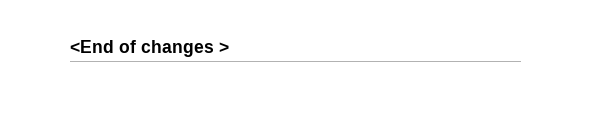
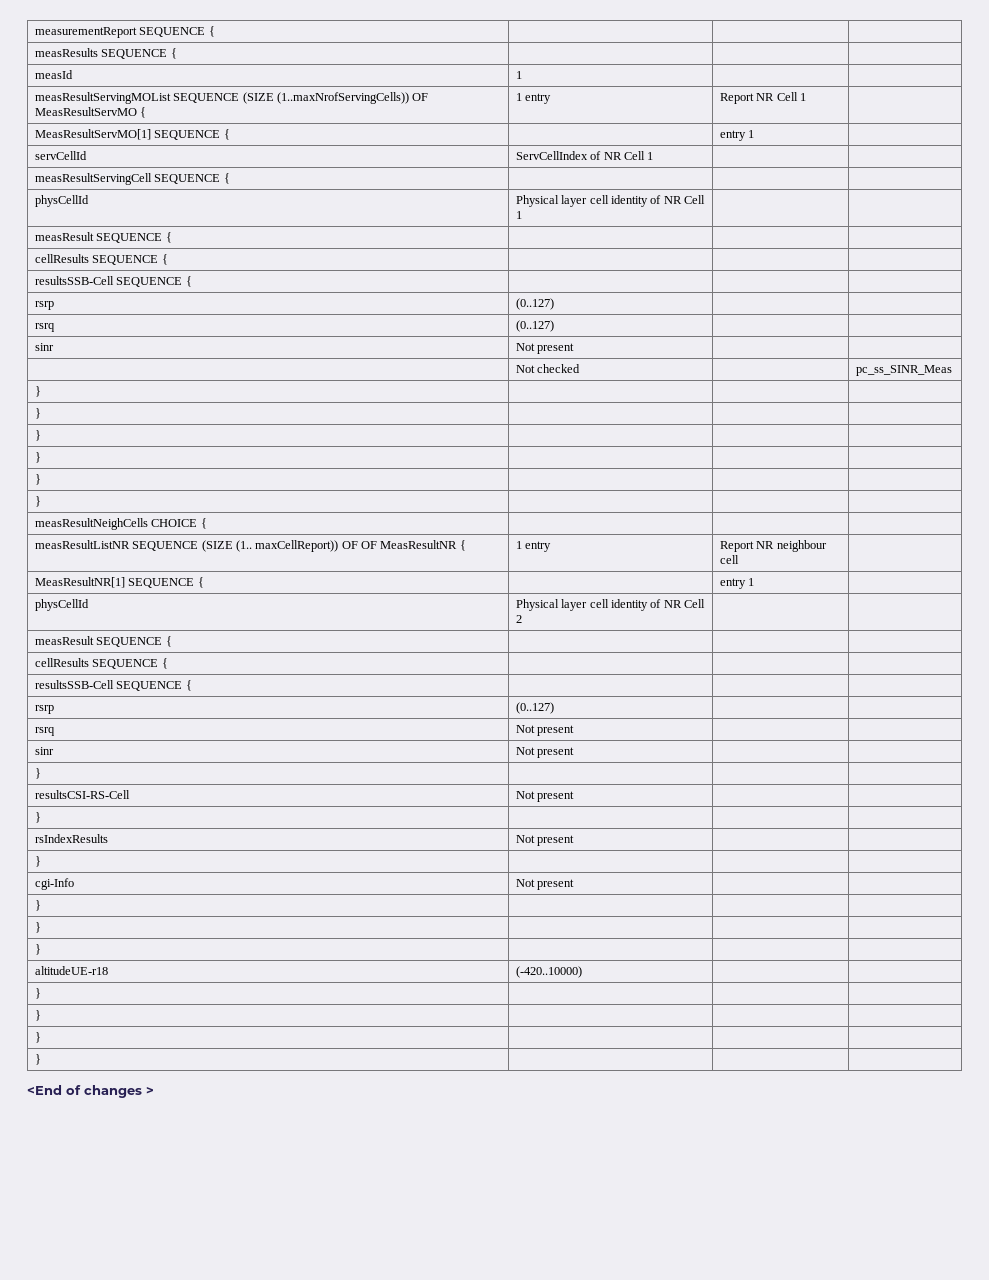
+ measurementReport SEQUENCE { | | |
+ measResults SEQUENCE { | | |
+ measId | 1 | |
+ measResultServingMOList SEQUENCE (SIZE (1..maxNrofServingCells)) OF MeasResultServMO { | 1 entry | Report NR Cell 1 |
+ MeasResultServMO[1] SEQUENCE { | | entry 1 |
+ servCellId | ServCellIndex of NR Cell 1 | |
+ measResultServingCell SEQUENCE { | | |
+ physCellId | Physical layer cell identity of NR Cell 1 | |
+ measResult SEQUENCE { | | |
+ cellResults SEQUENCE { | | |
+ resultsSSB-Cell SEQUENCE { | | |
+ rsrp | (0..127) | |
+ rsrq | (0..127) | |
+ sinr | Not present | |
+ | Not checked | | pc_ss_SINR_Meas
+ } | | |
+ } | | |
+ } | | |
+ } | | |
+ } | | |
+ } | | |
+ measResultNeighCells CHOICE { | | |
+ measResultListNR SEQUENCE (SIZE (1.. maxCellReport)) OF OF MeasResultNR { | 1 entry | Report NR neighbour cell |
+ MeasResultNR[1] SEQUENCE { | | entry 1 |
+ physCellId | Physical layer cell identity of NR Cell 2 | |
+ measResult SEQUENCE { | | |
+ cellResults SEQUENCE { | | |
+ resultsSSB-Cell SEQUENCE { | | |
+ rsrp | (0..127) | |
+ rsrq | Not present | |
+ sinr | Not present | |
+ } | | |
+ resultsCSI-RS-Cell | Not present | |
+ } | | |
+ rsIndexResults | Not present | |
+ } | | |
+ cgi-Info | Not present | |
+ } | | |
+ } | | |
+ } | | |
+ altitudeUE-r18 | (-420..10000) | |
+ } | | |
+ } | | |
+ } | | |
+ } | | |

